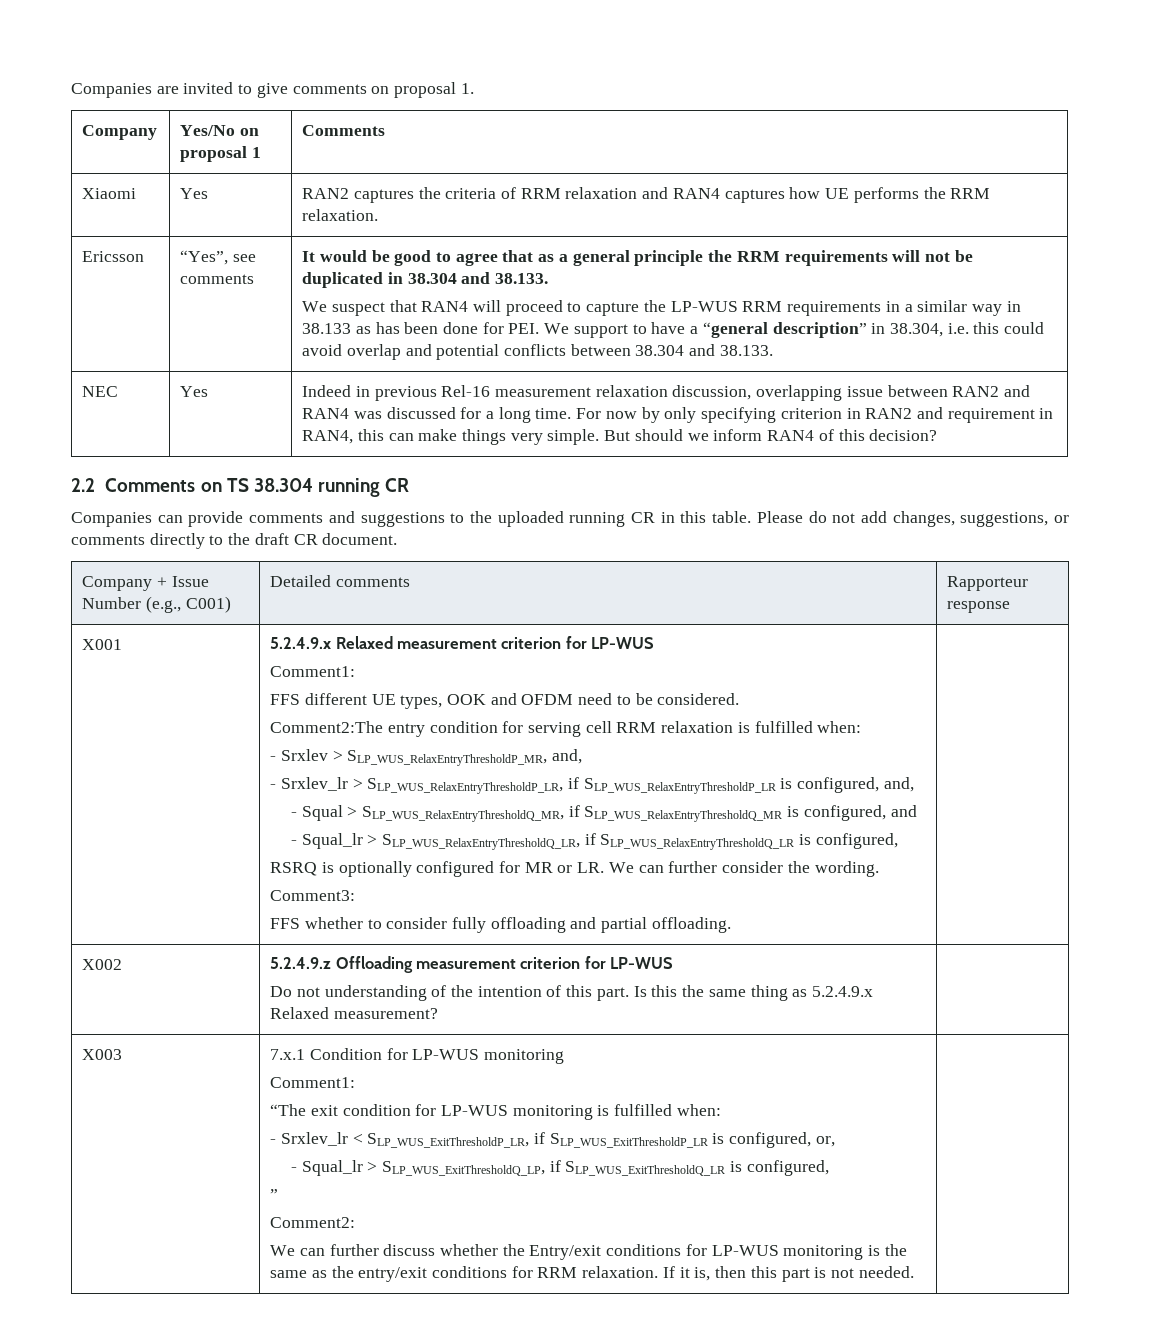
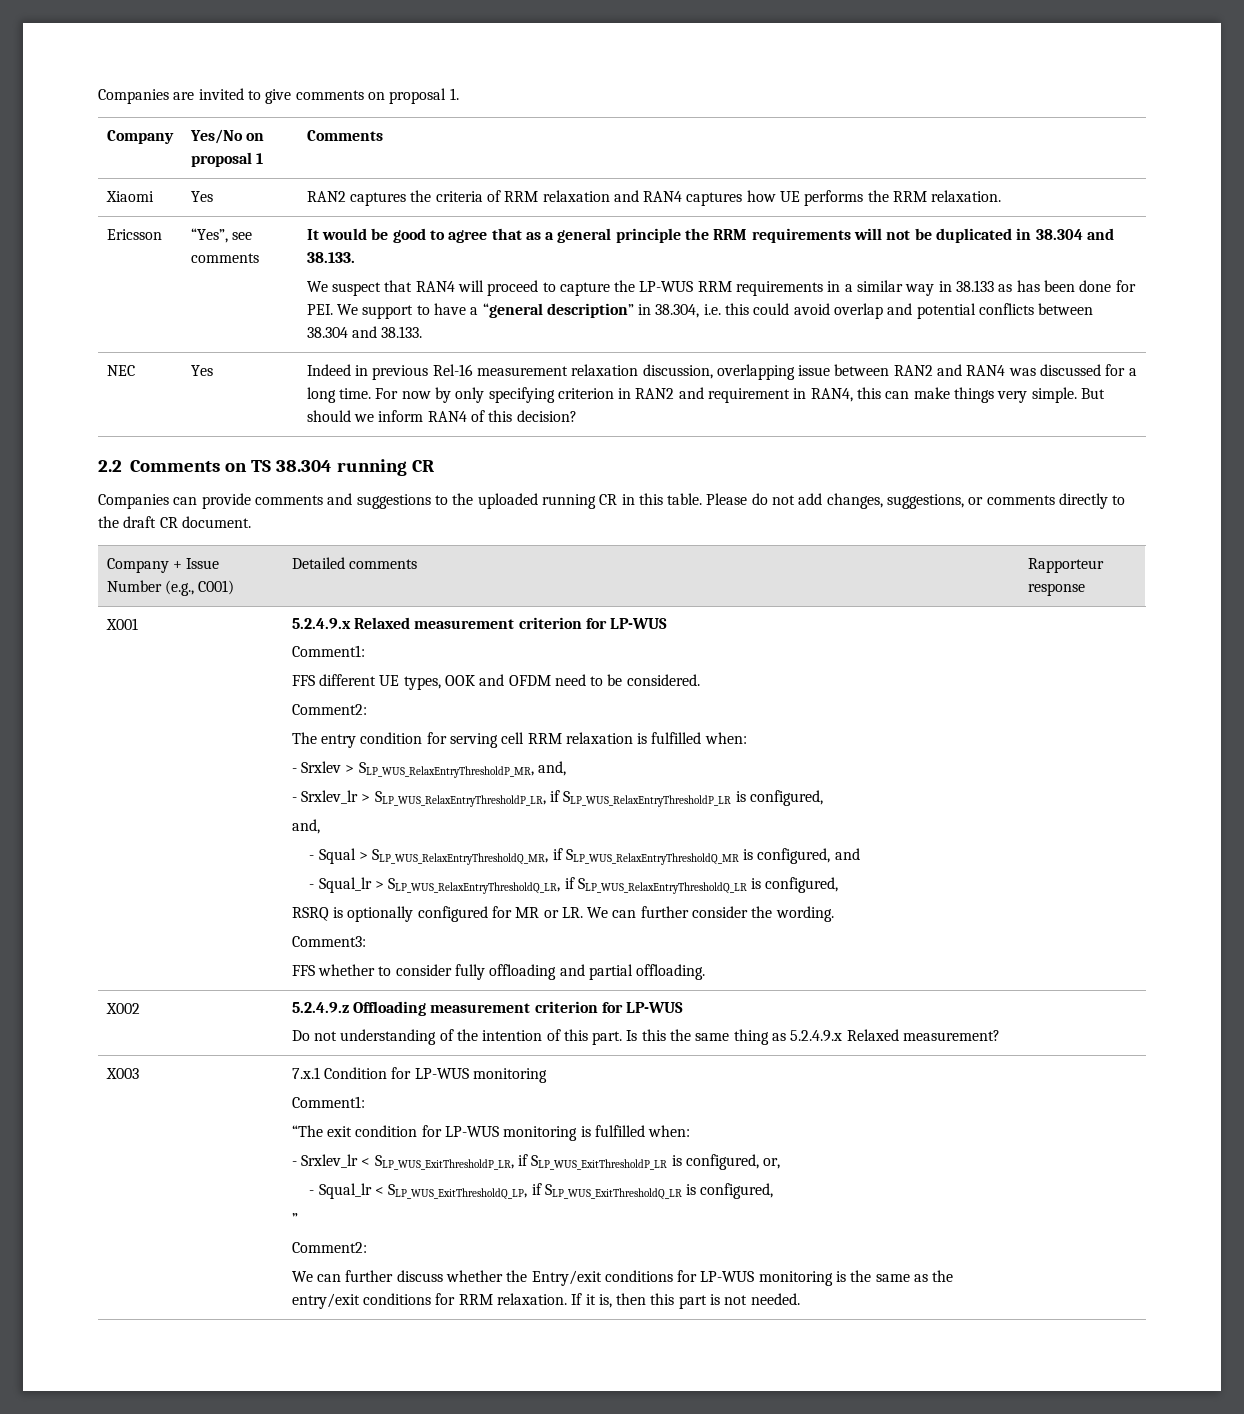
  FFS different UE types, OOK and OFDM need to be considered.
- Comment2:The entry condition for serving cell RRM relaxation is fulfilled when:
+ Comment2:
+ The entry condition for serving cell RRM relaxation is fulfilled when:
- - Srxlev_lr > SLP_WUS_RelaxEntryThresholdP_LR, if SLP_WUS_RelaxEntryThresholdP_LR is configured, and,
+ - Srxlev_lr > SLP_WUS_RelaxEntryThresholdP_LR, if SLP_WUS_RelaxEntryThresholdP_LR is configured,
+ and,
- - Squal_lr > SLP_WUS_ExitThresholdQ_LP, if SLP_WUS_ExitThresholdQ_LR is configured,
+ - Squal_lr < SLP_WUS_ExitThresholdQ_LP, if SLP_WUS_ExitThresholdQ_LR is configured,

